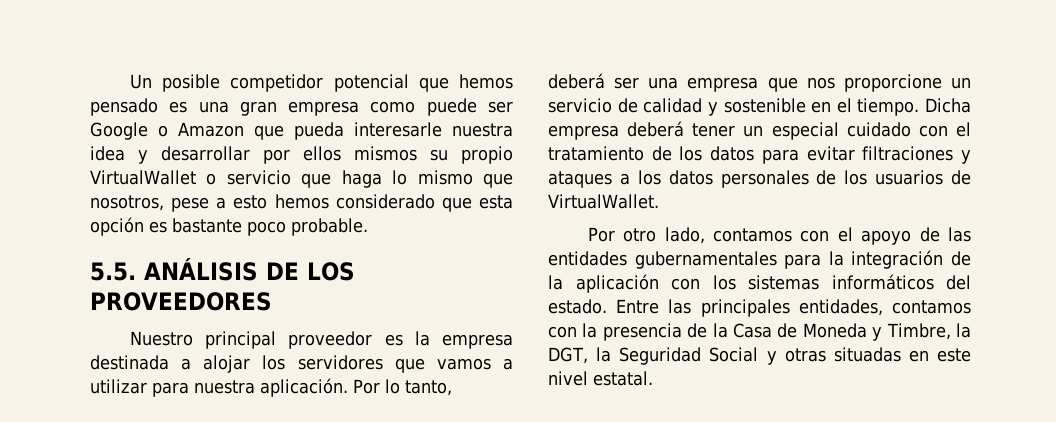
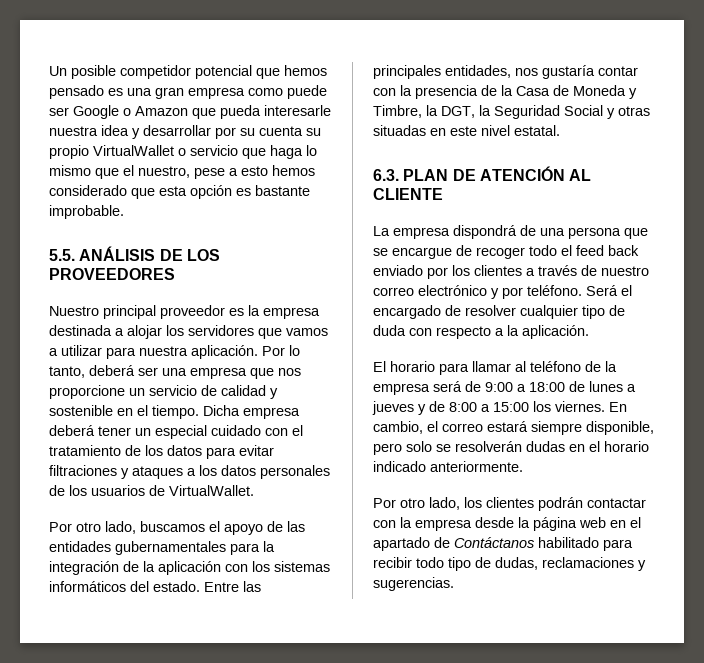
- Un posible competidor potencial que hemos pensado es una gran empresa como puede ser Google o Amazon que pueda interesarle nuestra idea y desarrollar por ellos mismos su propio VirtualWallet o servicio que haga lo mismo que nosotros, pese a esto hemos considerado que esta opción es bastante poco probable.
+ Un posible competidor potencial que hemos pensado es una gran empresa como puede ser Google o Amazon que pueda interesarle nuestra idea y desarrollar por su cuenta su propio VirtualWallet o servicio que haga lo mismo que el nuestro, pese a esto hemos considerado que esta opción es bastante improbable.
- Por otro lado, contamos con el apoyo de las entidades gubernamentales para la integración de la aplicación con los sistemas informáticos del estado.
+ Por otro lado, buscamos el apoyo de las entidades gubernamentales para la integración de la aplicación con los sistemas informáticos del estado.
- Entre las principales entidades, contamos con la presencia de la Casa de Moneda y Timbre, la DGT, la Seguridad Social y otras situadas en este nivel estatal.
+ Entre las principales entidades, nos gustaría contar con la presencia de la Casa de Moneda y Timbre, la DGT, la Seguridad Social y otras situadas en este nivel estatal.
+ 6.3. PLAN DE ATENCIÓN AL CLIENTE
+ La empresa dispondrá de una persona que se encargue de recoger todo el feed back enviado por los clientes a través de nuestro correo electrónico y por teléfono. Será el encargado de resolver cualquier tipo de duda con respecto a la aplicación.
+ El horario para llamar al teléfono de la empresa será de 9:00 a 18:00 de lunes a jueves y de 8:00 a 15:00 los viernes. En cambio, el correo estará siempre disponible, pero solo se resolverán dudas en el horario indicado anteriormente.
+ Por otro lado, los clientes podrán contactar con la empresa desde la página web en el apartado de Contáctanos habilitado para recibir todo tipo de dudas, reclamaciones y sugerencias.

